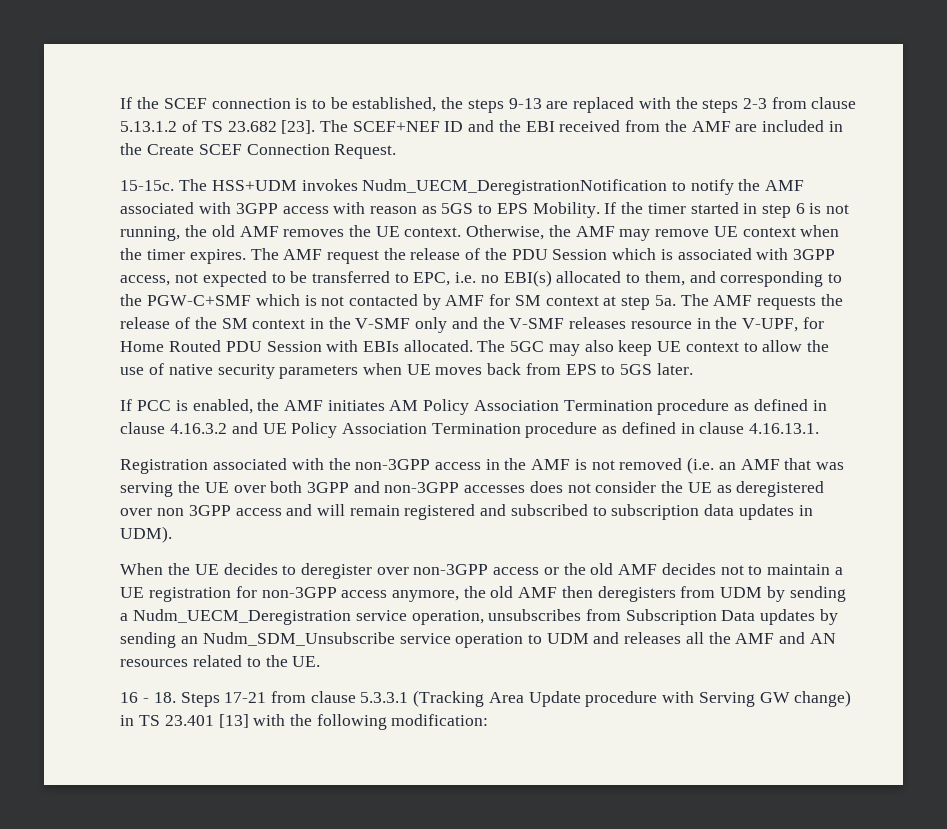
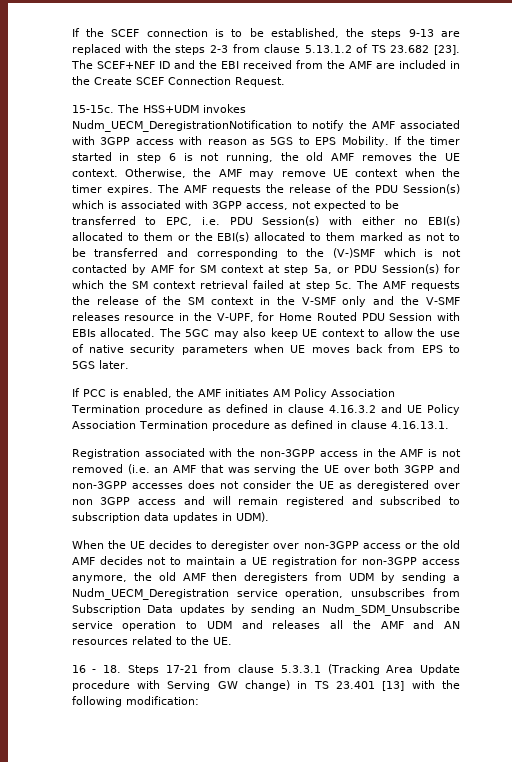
- The AMF request the release of the PDU Session which is associated with 3GPP access, not expected to be transferred to EPC, i.e. no EBI(s) allocated to them, and corresponding to the PGW-C+SMF which is not contacted by AMF for SM context at step 5a.
+ The AMF requests the release of the PDU Session(s) which is associated with 3GPP access, not expected to be transferred to EPC, i.e. PDU Session(s) with either no EBI(s) allocated to them or the EBI(s) allocated to them marked as not to be transferred and corresponding to the (V-)SMF which is not contacted by AMF for SM context at step 5a, or PDU Session(s) for which the SM context retrieval failed at step 5c.

